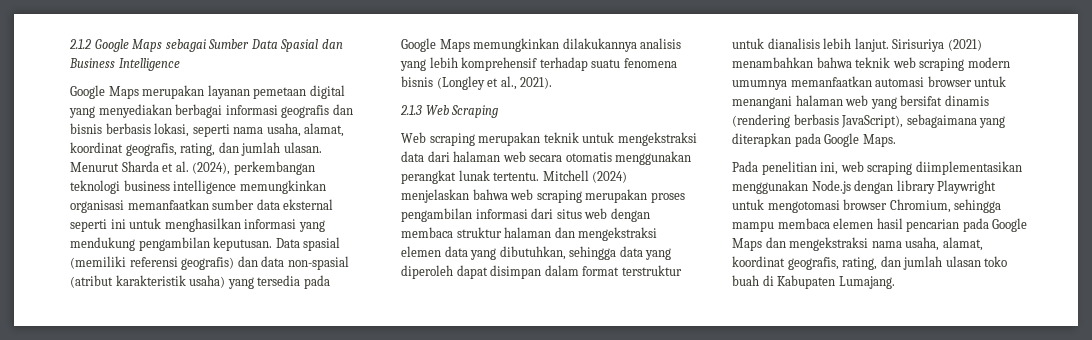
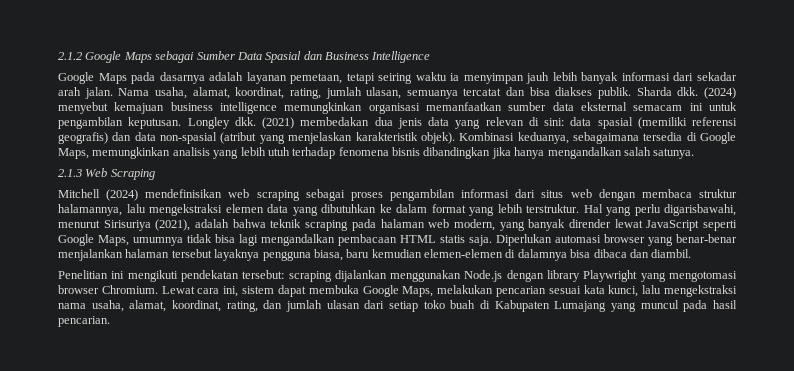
- Google Maps merupakan layanan pemetaan digital yang menyediakan berbagai informasi geografis dan bisnis berbasis lokasi, seperti nama usaha, alamat, koordinat geografis, rating, dan jumlah ulasan. Menurut Sharda et al. (2024), perkembangan teknologi business intelligence memungkinkan organisasi memanfaatkan sumber data eksternal seperti ini untuk menghasilkan informasi yang mendukung pengambilan keputusan. Data spasial (memiliki referensi geografis) dan data non-spasial (atribut karakteristik usaha) yang tersedia pada Google Maps memungkinkan dilakukannya analisis yang lebih komprehensif terhadap suatu fenomena bisnis (Longley et al., 2021).
+ Google Maps pada dasarnya adalah layanan pemetaan, tetapi seiring waktu ia menyimpan jauh lebih banyak informasi dari sekadar arah jalan. Nama usaha, alamat, koordinat, rating, jumlah ulasan, semuanya tercatat dan bisa diakses publik. Sharda dkk. (2024) menyebut kemajuan business intelligence memungkinkan organisasi memanfaatkan sumber data eksternal semacam ini untuk pengambilan keputusan. Longley dkk. (2021) membedakan dua jenis data yang relevan di sini: data spasial (memiliki referensi geografis) dan data non-spasial (atribut yang menjelaskan karakteristik objek). Kombinasi keduanya, sebagaimana tersedia di Google Maps, memungkinkan analisis yang lebih utuh terhadap fenomena bisnis dibandingkan jika hanya mengandalkan salah satunya.
  2.1.3 Web Scraping
- Web scraping merupakan teknik untuk mengekstraksi data dari halaman web secara otomatis menggunakan perangkat lunak tertentu. Mitchell (2024) menjelaskan bahwa web scraping merupakan proses pengambilan informasi dari situs web dengan membaca struktur halaman dan mengekstraksi elemen data yang dibutuhkan, sehingga data yang diperoleh dapat disimpan dalam format terstruktur untuk dianalisis lebih lanjut. Sirisuriya (2021) menambahkan bahwa teknik web scraping modern umumnya memanfaatkan automasi browser untuk menangani halaman web yang bersifat dinamis (rendering berbasis JavaScript), sebagaimana yang diterapkan pada Google Maps.
- Pada penelitian ini, web scraping diimplementasikan menggunakan Node.js dengan library Playwright untuk mengotomasi browser Chromium, sehingga mampu membaca elemen hasil pencarian pada Google Maps dan mengekstraksi nama usaha, alamat, koordinat geografis, rating, dan jumlah ulasan toko buah di Kabupaten Lumajang.
+ Mitchell (2024) mendefinisikan web scraping sebagai proses pengambilan informasi dari situs web dengan membaca struktur halamannya, lalu mengekstraksi elemen data yang dibutuhkan ke dalam format yang lebih terstruktur. Hal yang perlu digarisbawahi, menurut Sirisuriya (2021), adalah bahwa teknik scraping pada halaman web modern, yang banyak dirender lewat JavaScript seperti Google Maps, umumnya tidak bisa lagi mengandalkan pembacaan HTML statis saja. Diperlukan automasi browser yang benar-benar menjalankan halaman tersebut layaknya pengguna biasa, baru kemudian elemen-elemen di dalamnya bisa dibaca dan diambil.
+ Penelitian ini mengikuti pendekatan tersebut: scraping dijalankan menggunakan Node.js dengan library Playwright yang mengotomasi browser Chromium. Lewat cara ini, sistem dapat membuka Google Maps, melakukan pencarian sesuai kata kunci, lalu mengekstraksi nama usaha, alamat, koordinat, rating, dan jumlah ulasan dari setiap toko buah di Kabupaten Lumajang yang muncul pada hasil pencarian.

